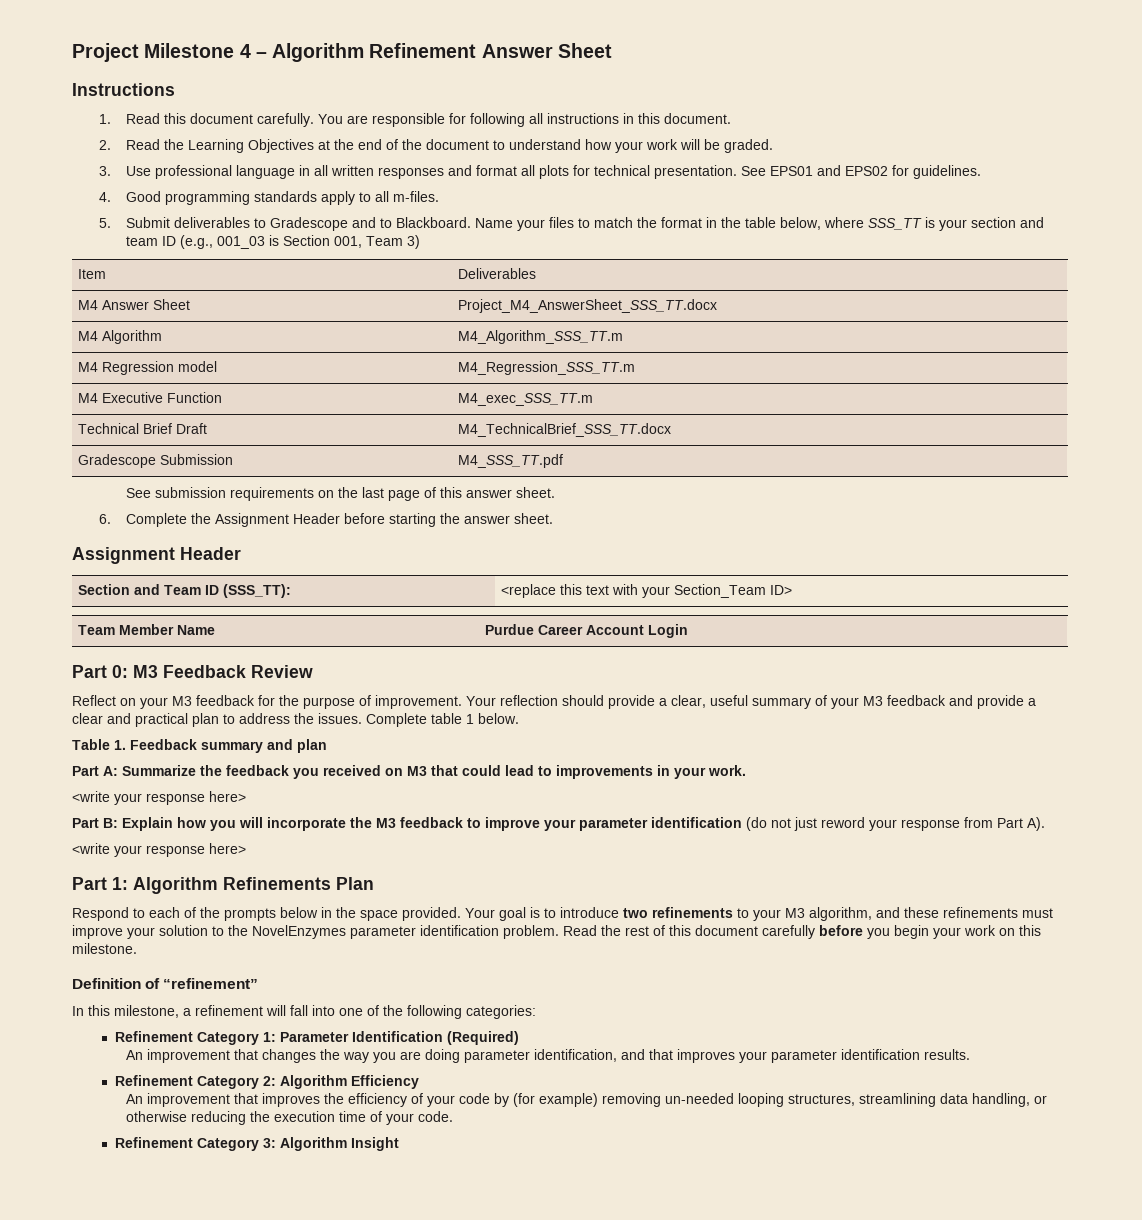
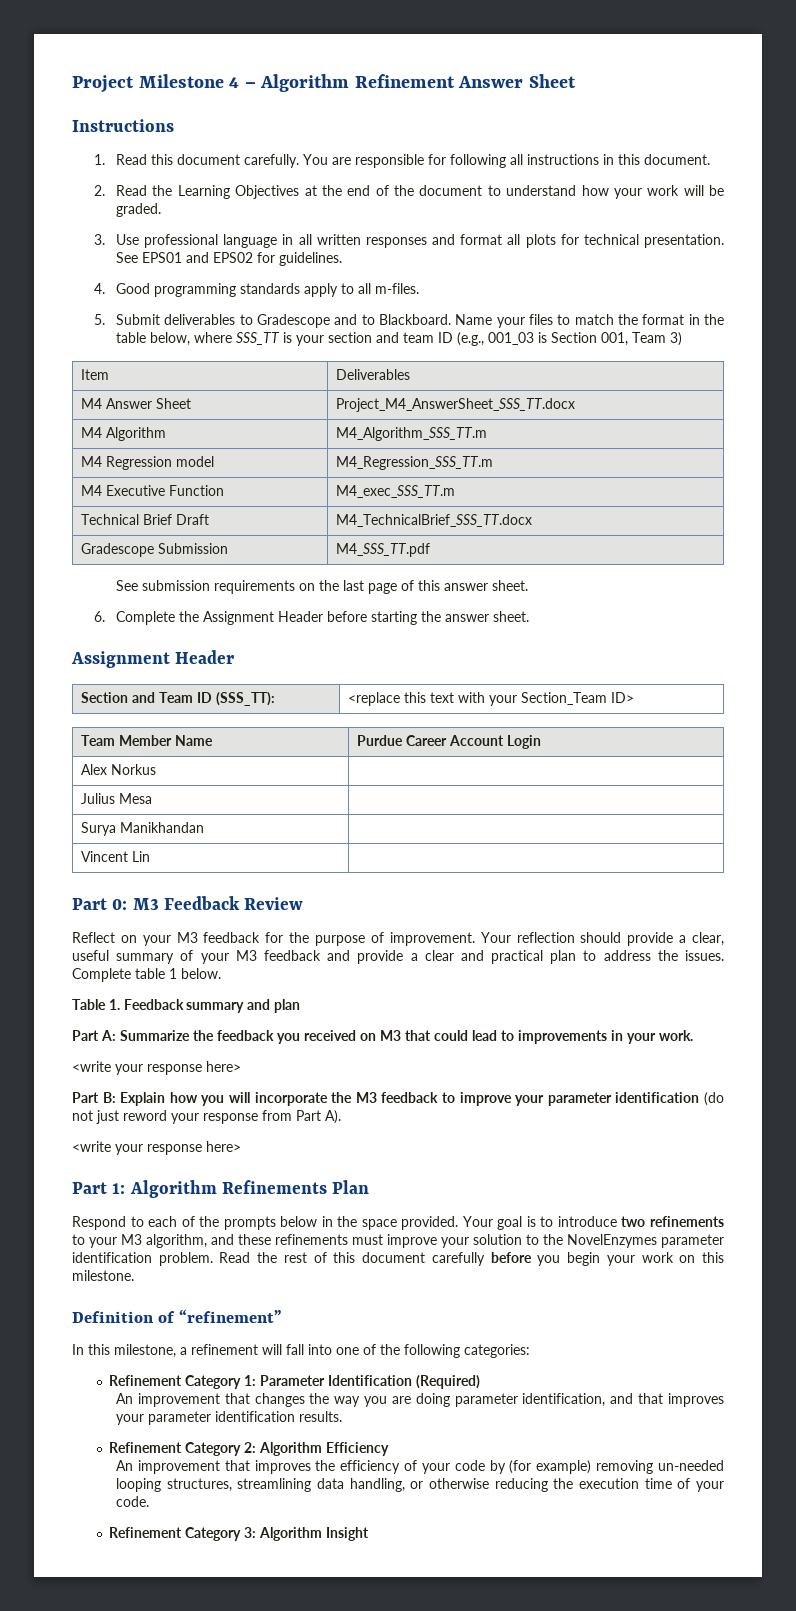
+ Alex Norkus |
+ Julius Mesa |
+ Surya Manikhandan |
+ Vincent Lin |

